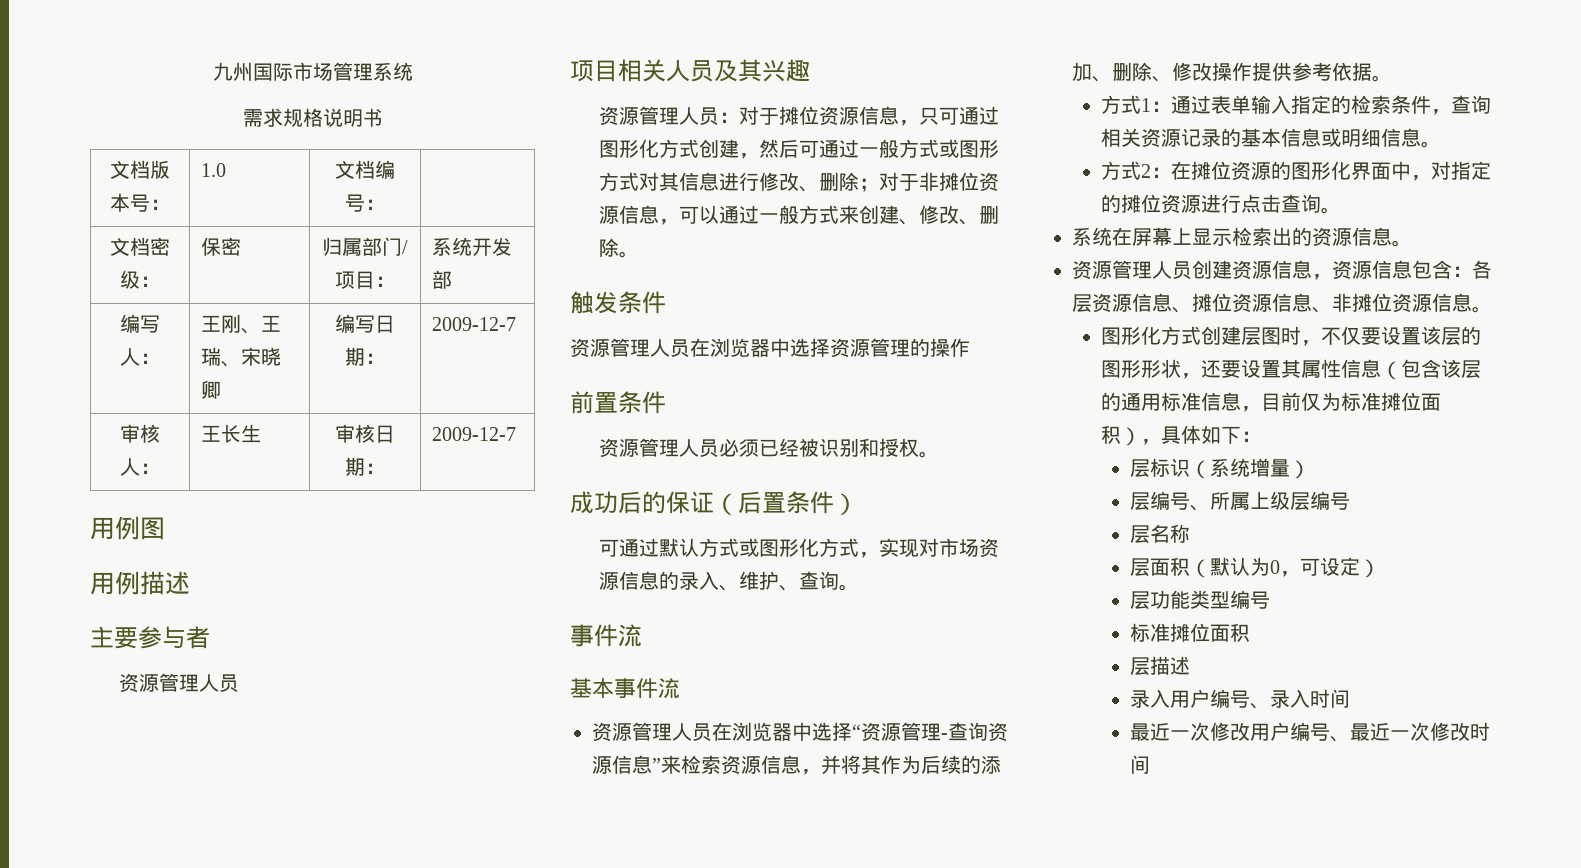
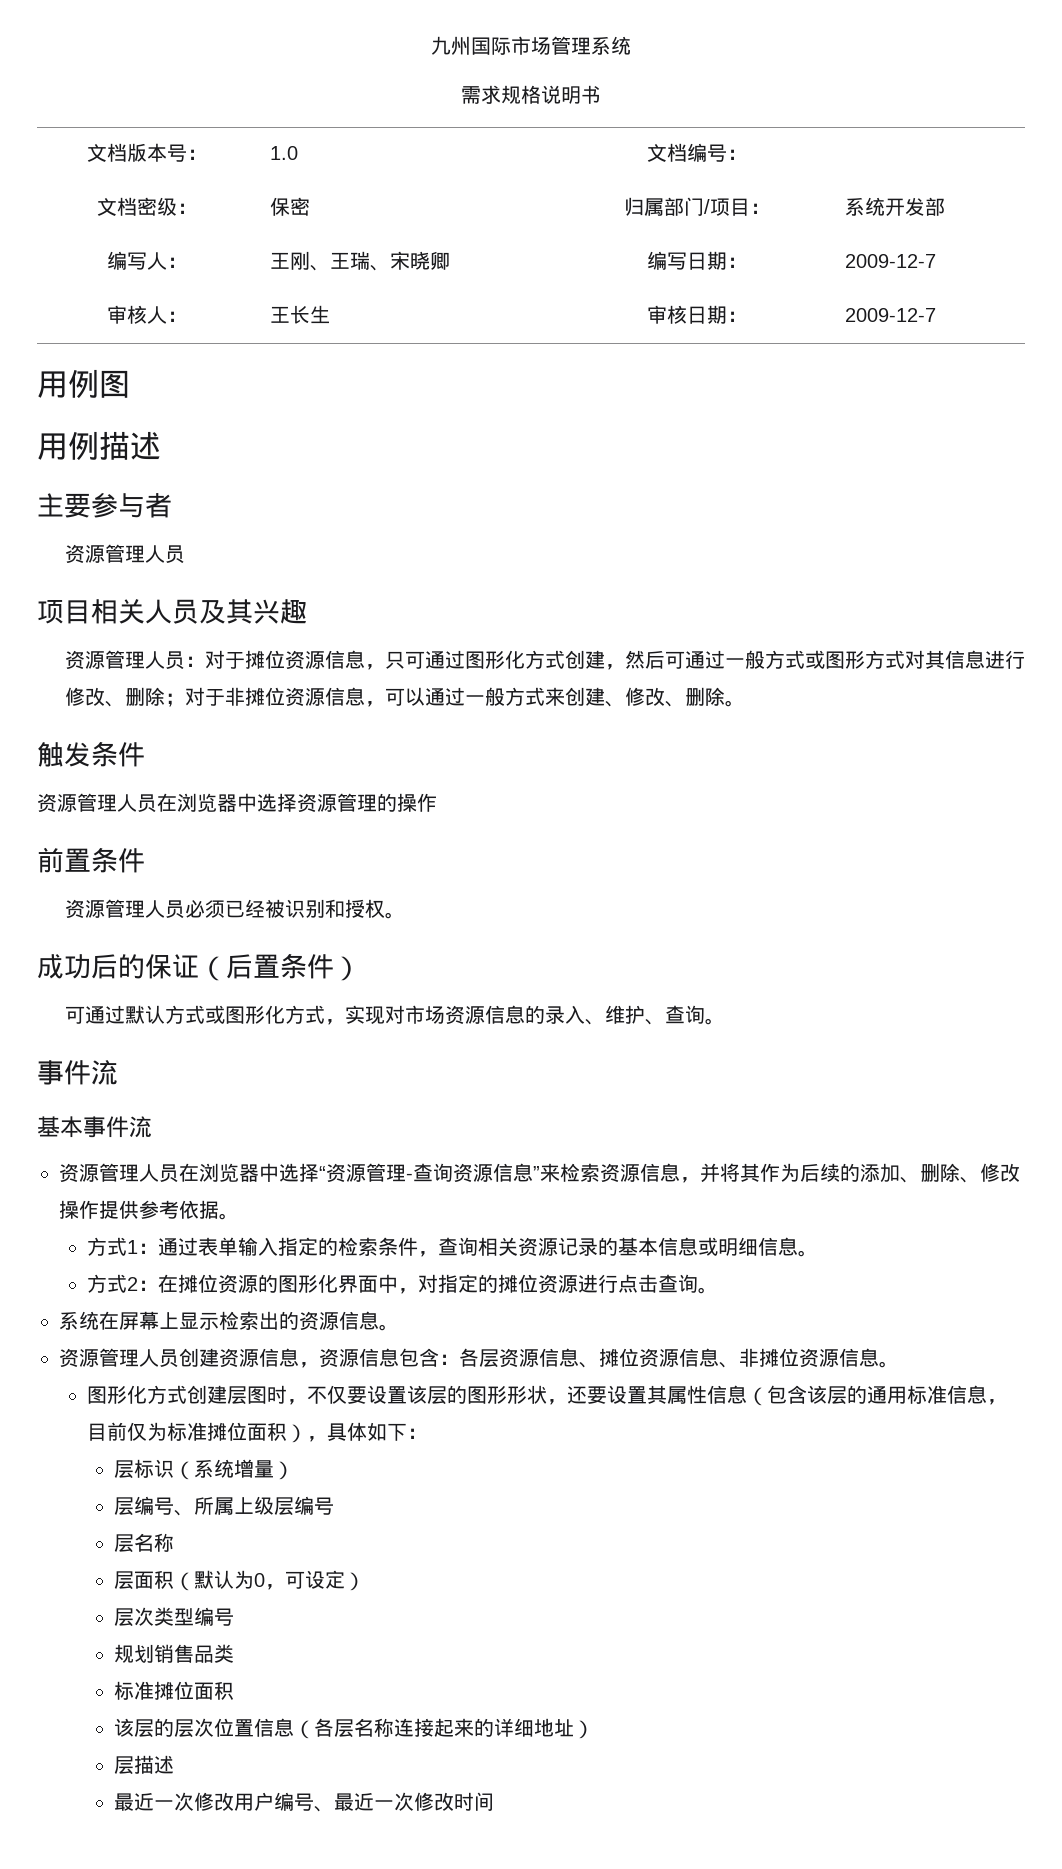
- 层功能类型编号
+ 层次类型编号
+ 规划销售品类
+ 该层的层次位置信息（各层名称连接起来的详细地址）
  层描述
- 录入用户编号、录入时间

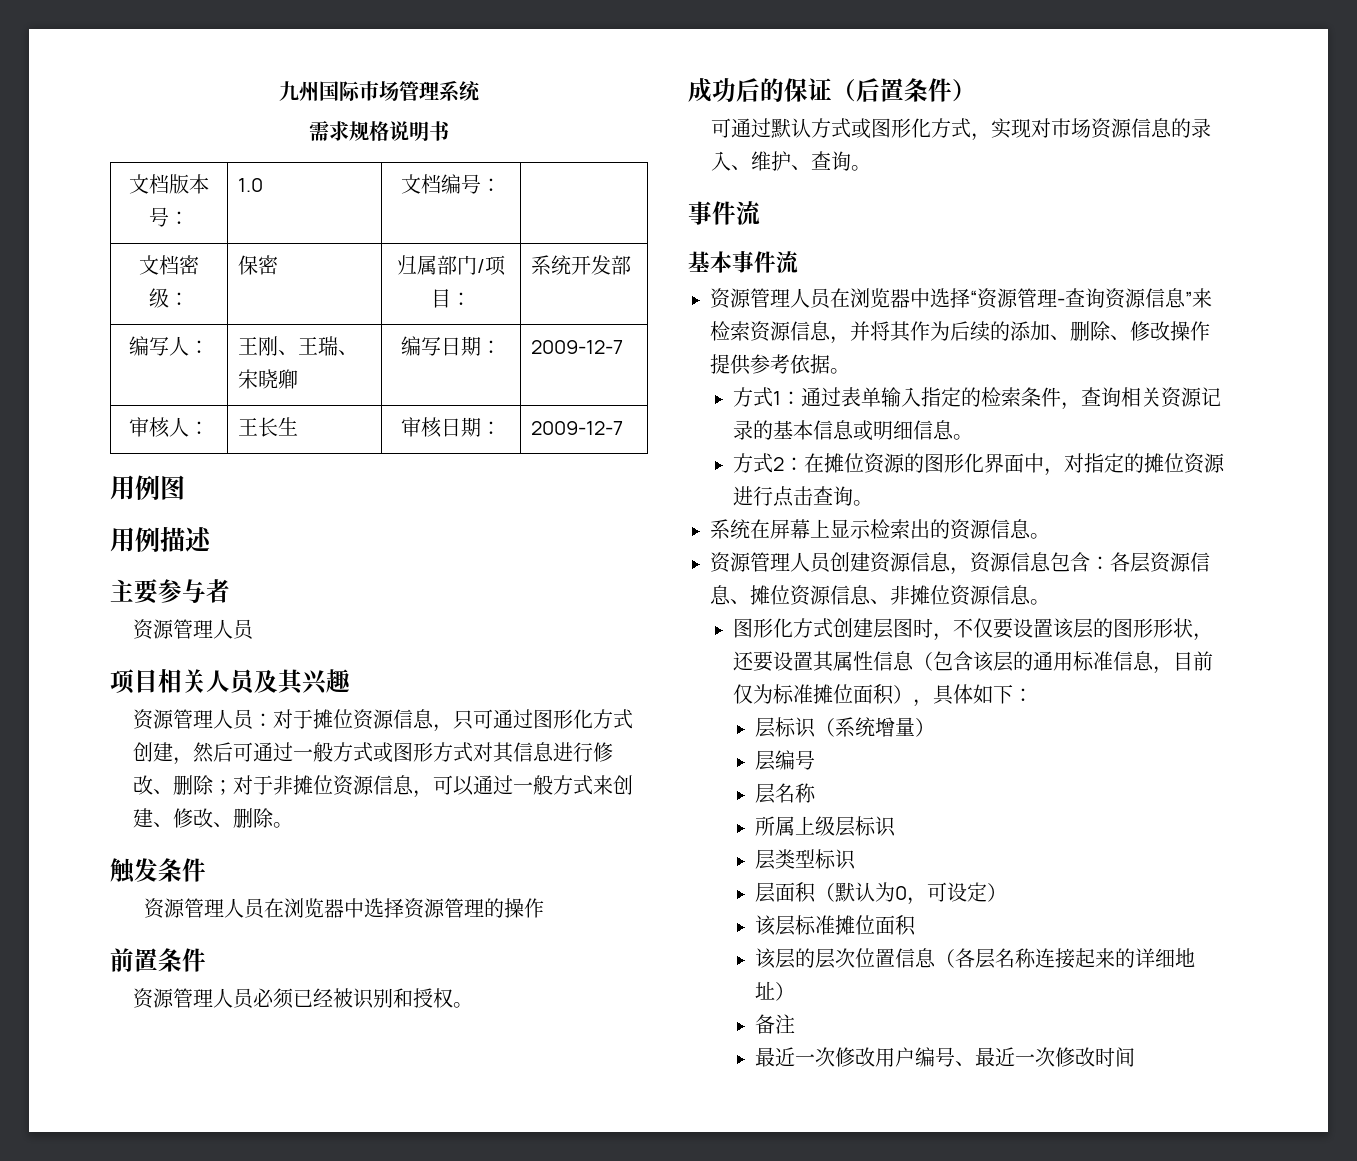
- 层编号、所属上级层编号
+ 层编号
  层名称
+ 所属上级层标识
+ 层类型标识
- 层次类型编号
- 规划销售品类
- 标准摊位面积
+ 该层标准摊位面积
- 层描述
+ 备注

